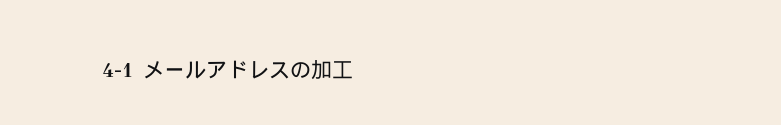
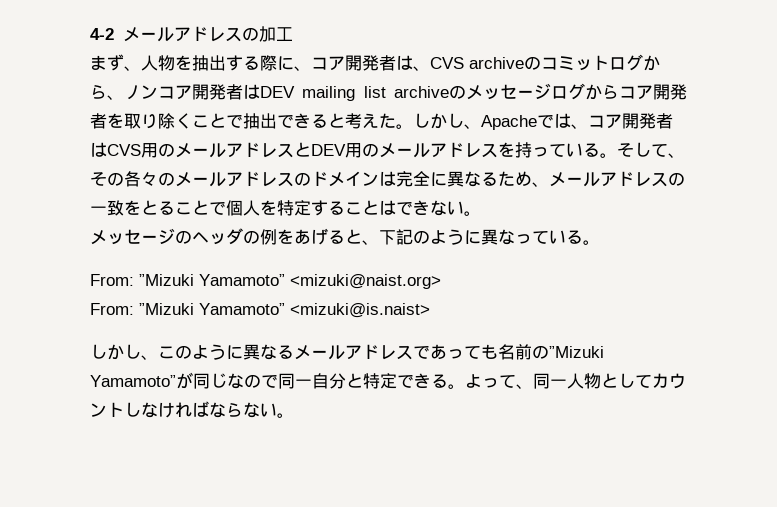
- 4-1メールアドレスの加工
+ 4-2メールアドレスの加工
+ まず、人物を抽出する際に、コア開発者は、CVS archiveのコミットログから、ノンコア開発者はDEV mailing list archiveのメッセージログからコア開発者を取り除くことで抽出できると考えた。しかし、Apacheでは、コア開発者はCVS用のメールアドレスとDEV用のメールアドレスを持っている。そして、その各々のメールアドレスのドメインは完全に異なるため、メールアドレスの一致をとることで個人を特定することはできない。
+ メッセージのヘッダの例をあげると、下記のように異なっている。
+ From: ”Mizuki Yamamoto” <mizuki@naist.org>
+ From: ”Mizuki Yamamoto” <mizuki@is.naist>
+ しかし、このように異なるメールアドレスであっても名前の”Mizuki Yamamoto”が同じなので同一自分と特定できる。よって、同一人物としてカウントしなければならない。

